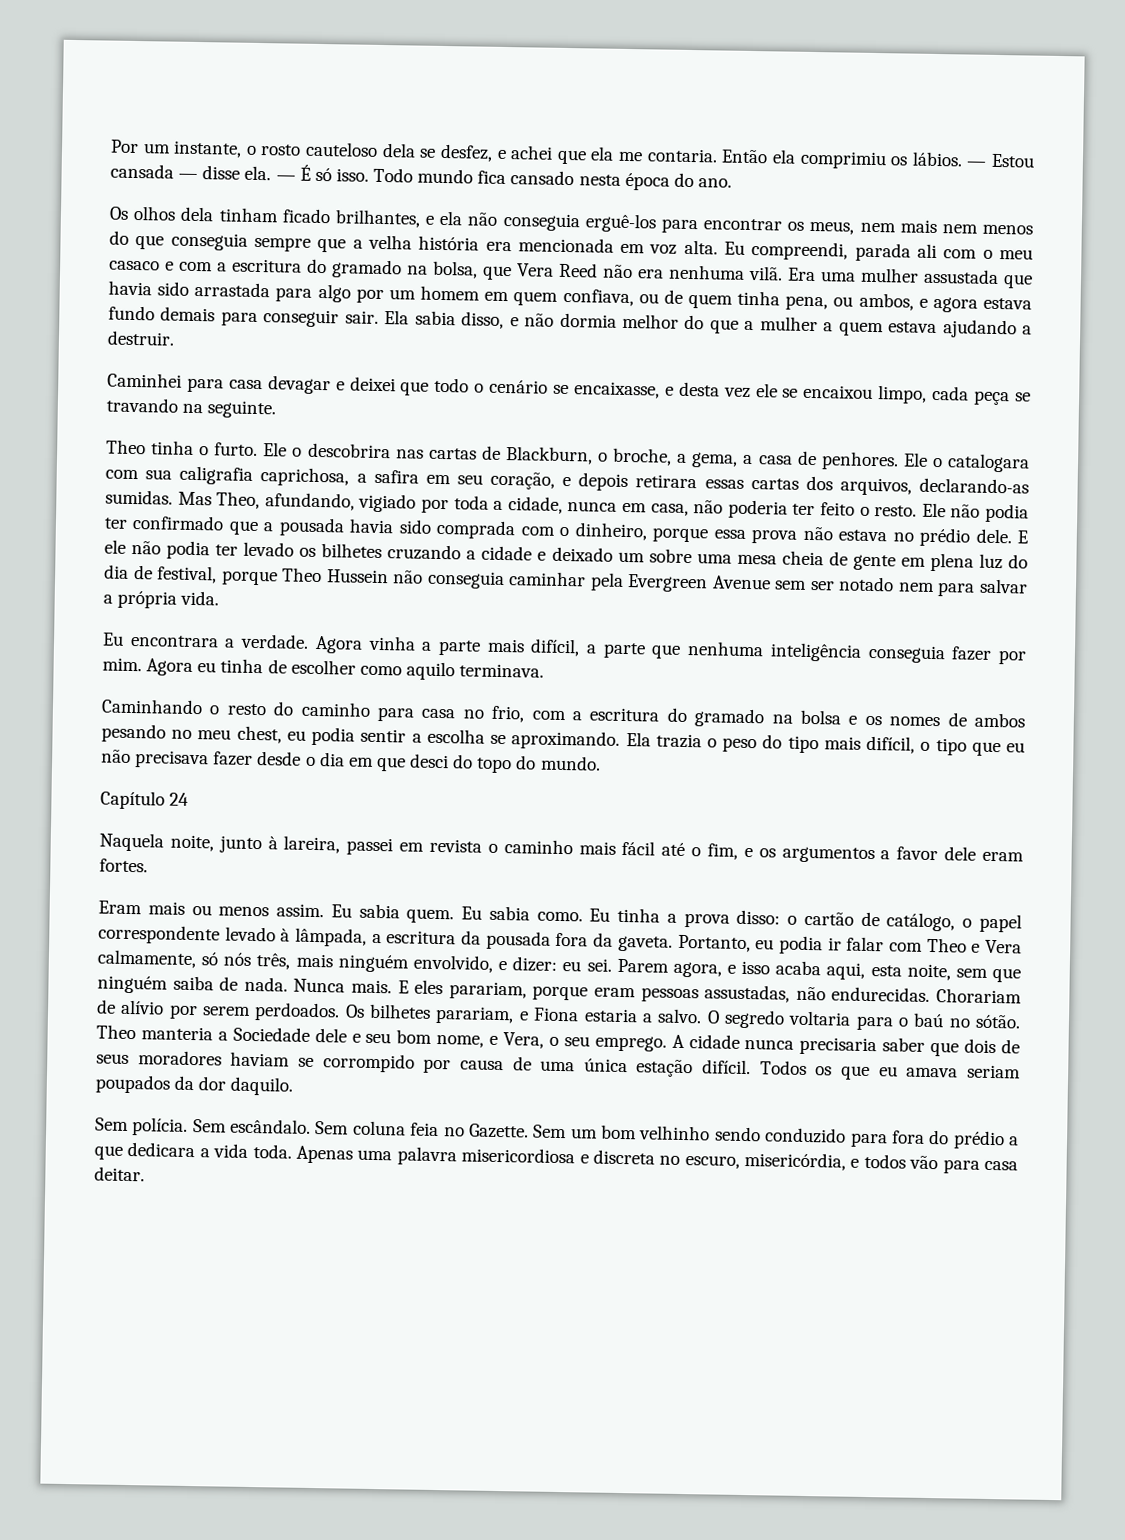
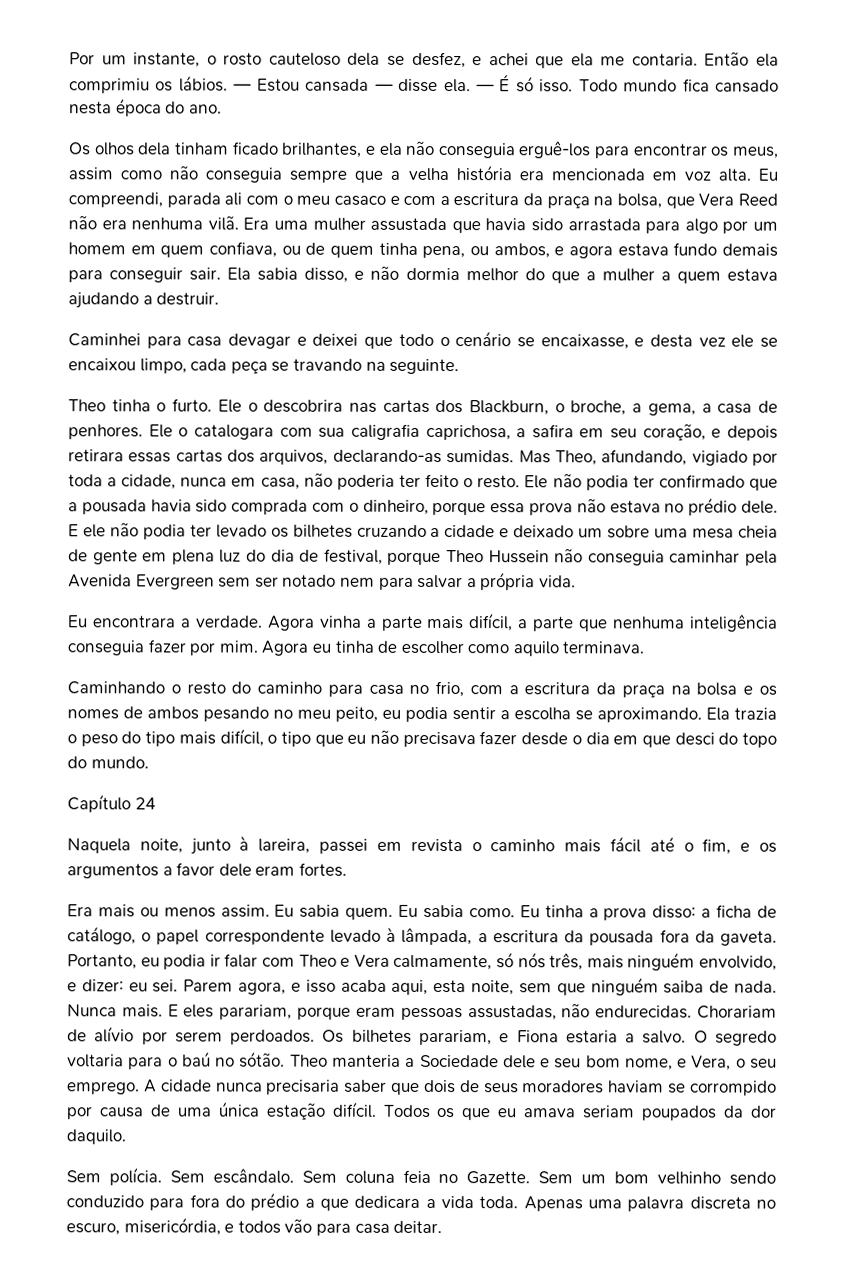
- Os olhos dela tinham ficado brilhantes, e ela não conseguia erguê-los para encontrar os meus, nem mais nem menos do que conseguia sempre que a velha história era mencionada em voz alta.
+ Os olhos dela tinham ficado brilhantes, e ela não conseguia erguê-los para encontrar os meus, assim como não conseguia sempre que a velha história era mencionada em voz alta.
- Eu compreendi, parada ali com o meu casaco e com a escritura do gramado na bolsa, que Vera Reed não era nenhuma vilã.
+ Eu compreendi, parada ali com o meu casaco e com a escritura da praça na bolsa, que Vera Reed não era nenhuma vilã.
- Ele o descobrira nas cartas de Blackburn, o broche, a gema, a casa de penhores.
+ Ele o descobrira nas cartas dos Blackburn, o broche, a gema, a casa de penhores.
- E ele não podia ter levado os bilhetes cruzando a cidade e deixado um sobre uma mesa cheia de gente em plena luz do dia de festival, porque Theo Hussein não conseguia caminhar pela Evergreen Avenue sem ser notado nem para salvar a própria vida.
+ E ele não podia ter levado os bilhetes cruzando a cidade e deixado um sobre uma mesa cheia de gente em plena luz do dia de festival, porque Theo Hussein não conseguia caminhar pela Avenida Evergreen sem ser notado nem para salvar a própria vida.
- Caminhando o resto do caminho para casa no frio, com a escritura do gramado na bolsa e os nomes de ambos pesando no meu chest, eu podia sentir a escolha se aproximando.
+ Caminhando o resto do caminho para casa no frio, com a escritura da praça na bolsa e os nomes de ambos pesando no meu peito, eu podia sentir a escolha se aproximando.
- Eram mais ou menos assim.
+ Era mais ou menos assim.
- Eu tinha a prova disso: o cartão de catálogo, o papel correspondente levado à lâmpada, a escritura da pousada fora da gaveta.
+ Eu tinha a prova disso: a ficha de catálogo, o papel correspondente levado à lâmpada, a escritura da pousada fora da gaveta.
- Apenas uma palavra misericordiosa e discreta no escuro, misericórdia, e todos vão para casa deitar.
+ Apenas uma palavra discreta no escuro, misericórdia, e todos vão para casa deitar.

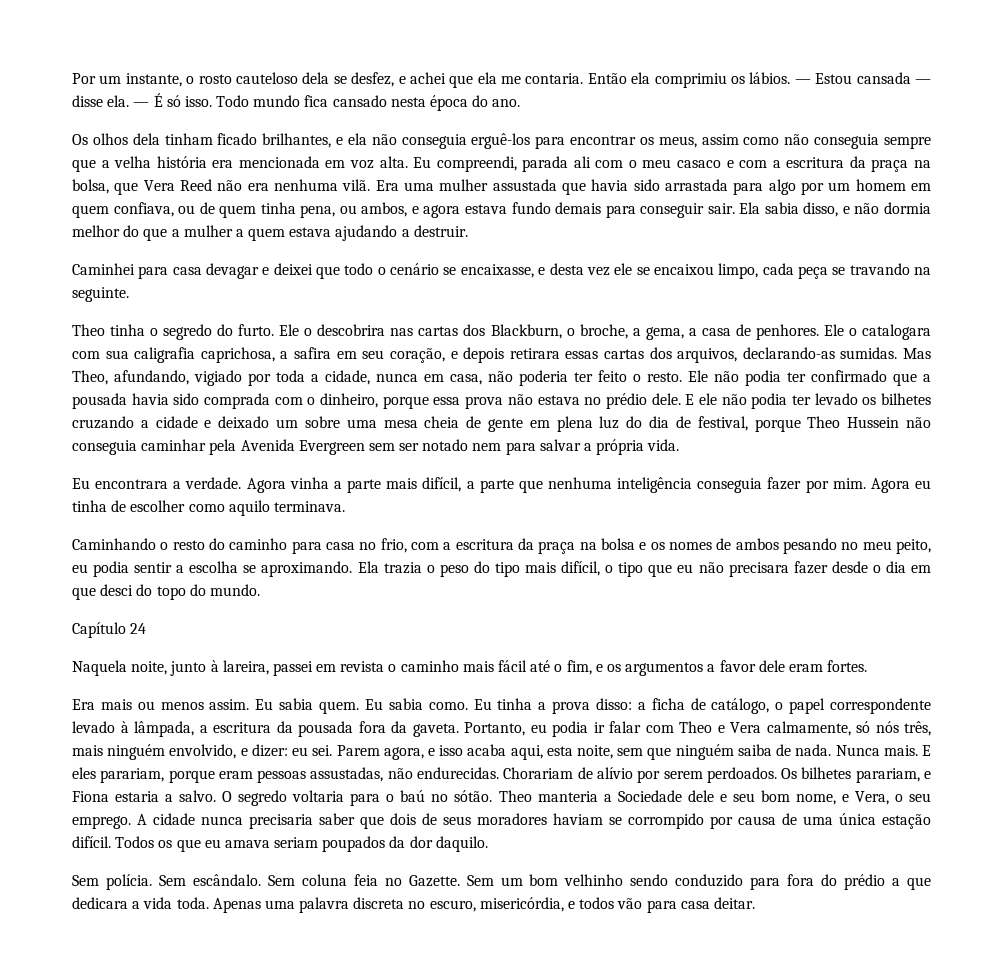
- Theo tinha o furto.
+ Theo tinha o segredo do furto.
- Ela trazia o peso do tipo mais difícil, o tipo que eu não precisava fazer desde o dia em que desci do topo do mundo.
+ Ela trazia o peso do tipo mais difícil, o tipo que eu não precisara fazer desde o dia em que desci do topo do mundo.

